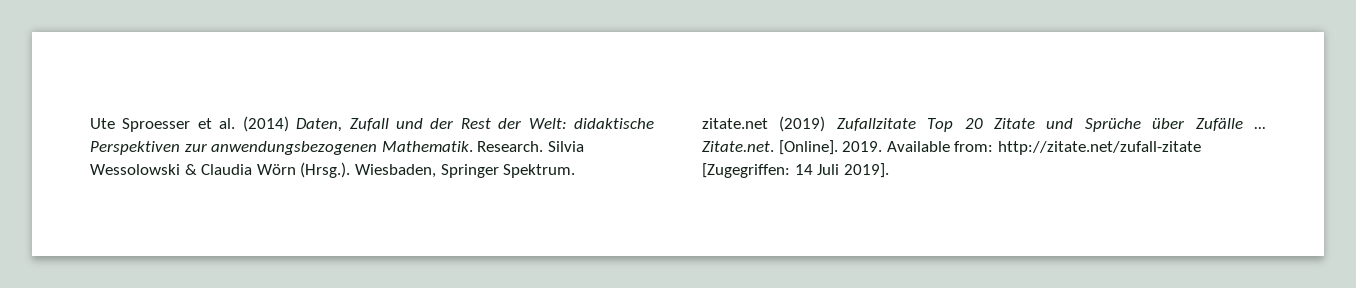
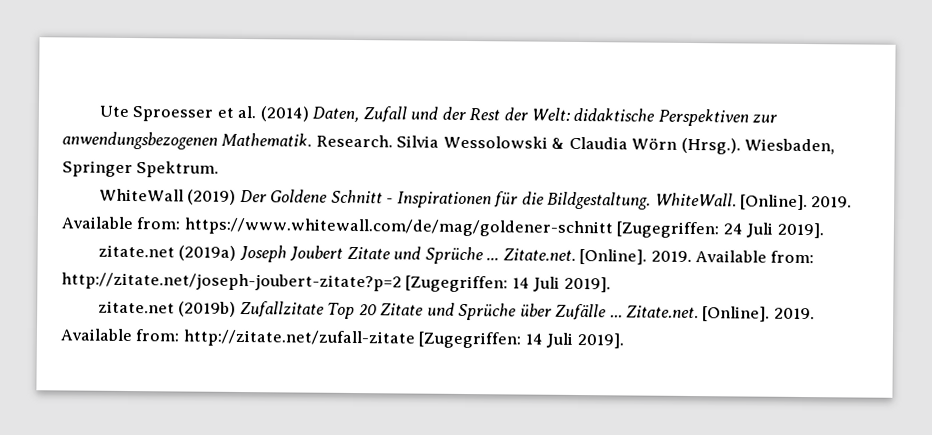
- zitate.net (2019) Zufallzitate Top 20 Zitate und Sprüche über Zufälle ...
+ WhiteWall (2019) Der Goldene Schnitt - Inspirationen für die Bildgestaltung. WhiteWall. [Online]. 2019. Available from: https://www.whitewall.com/de/mag/goldener-schnitt [Zugegriffen: 24 Juli 2019].
+ zitate.net (2019a) Joseph Joubert Zitate und Sprüche ... Zitate.net. [Online]. 2019. Available from: http://zitate.net/joseph-joubert-zitate?p=2 [Zugegriffen: 14 Juli 2019].
+ zitate.net (2019b) Zufallzitate Top 20 Zitate und Sprüche über Zufälle ...

